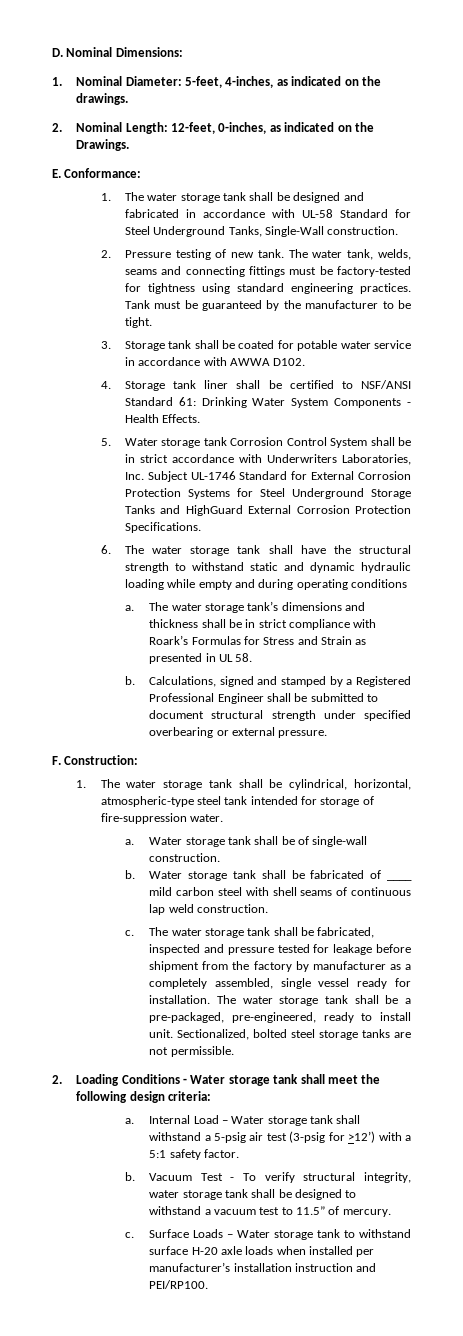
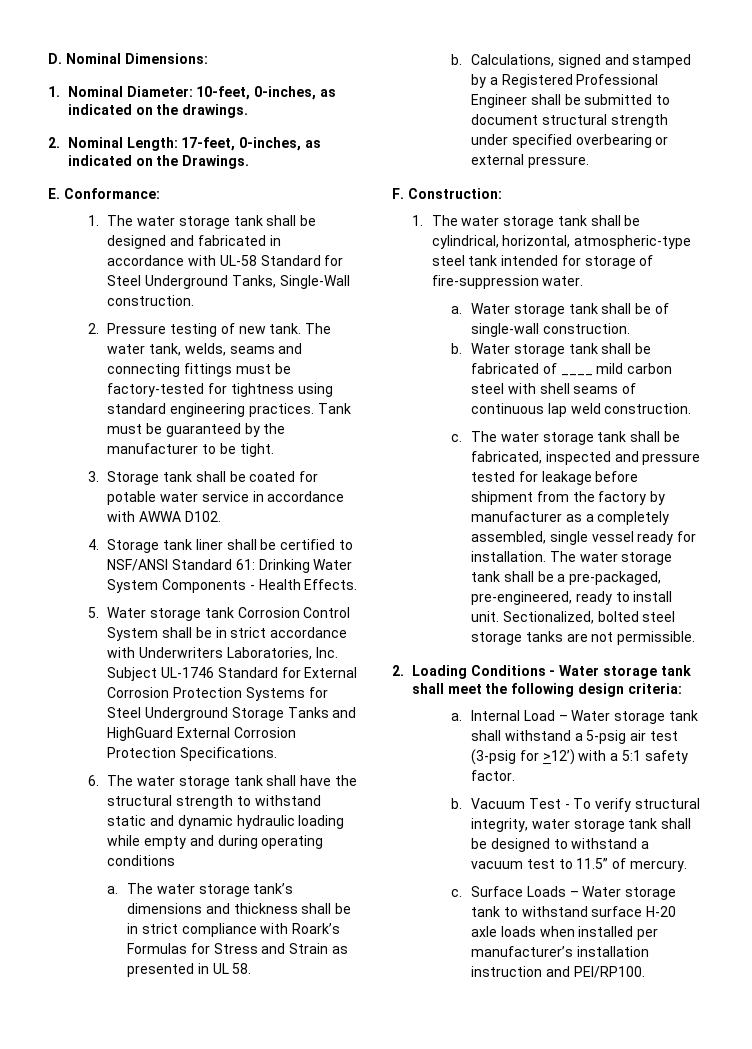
- 1. Nominal Diameter: 5-feet, 4-inches, as indicated on the drawings.
+ 1. Nominal Diameter: 10-feet, 0-inches, as indicated on the drawings.
- 2. Nominal Length: 12-feet, 0-inches, as indicated on the Drawings.
+ 2. Nominal Length: 17-feet, 0-inches, as indicated on the Drawings.

